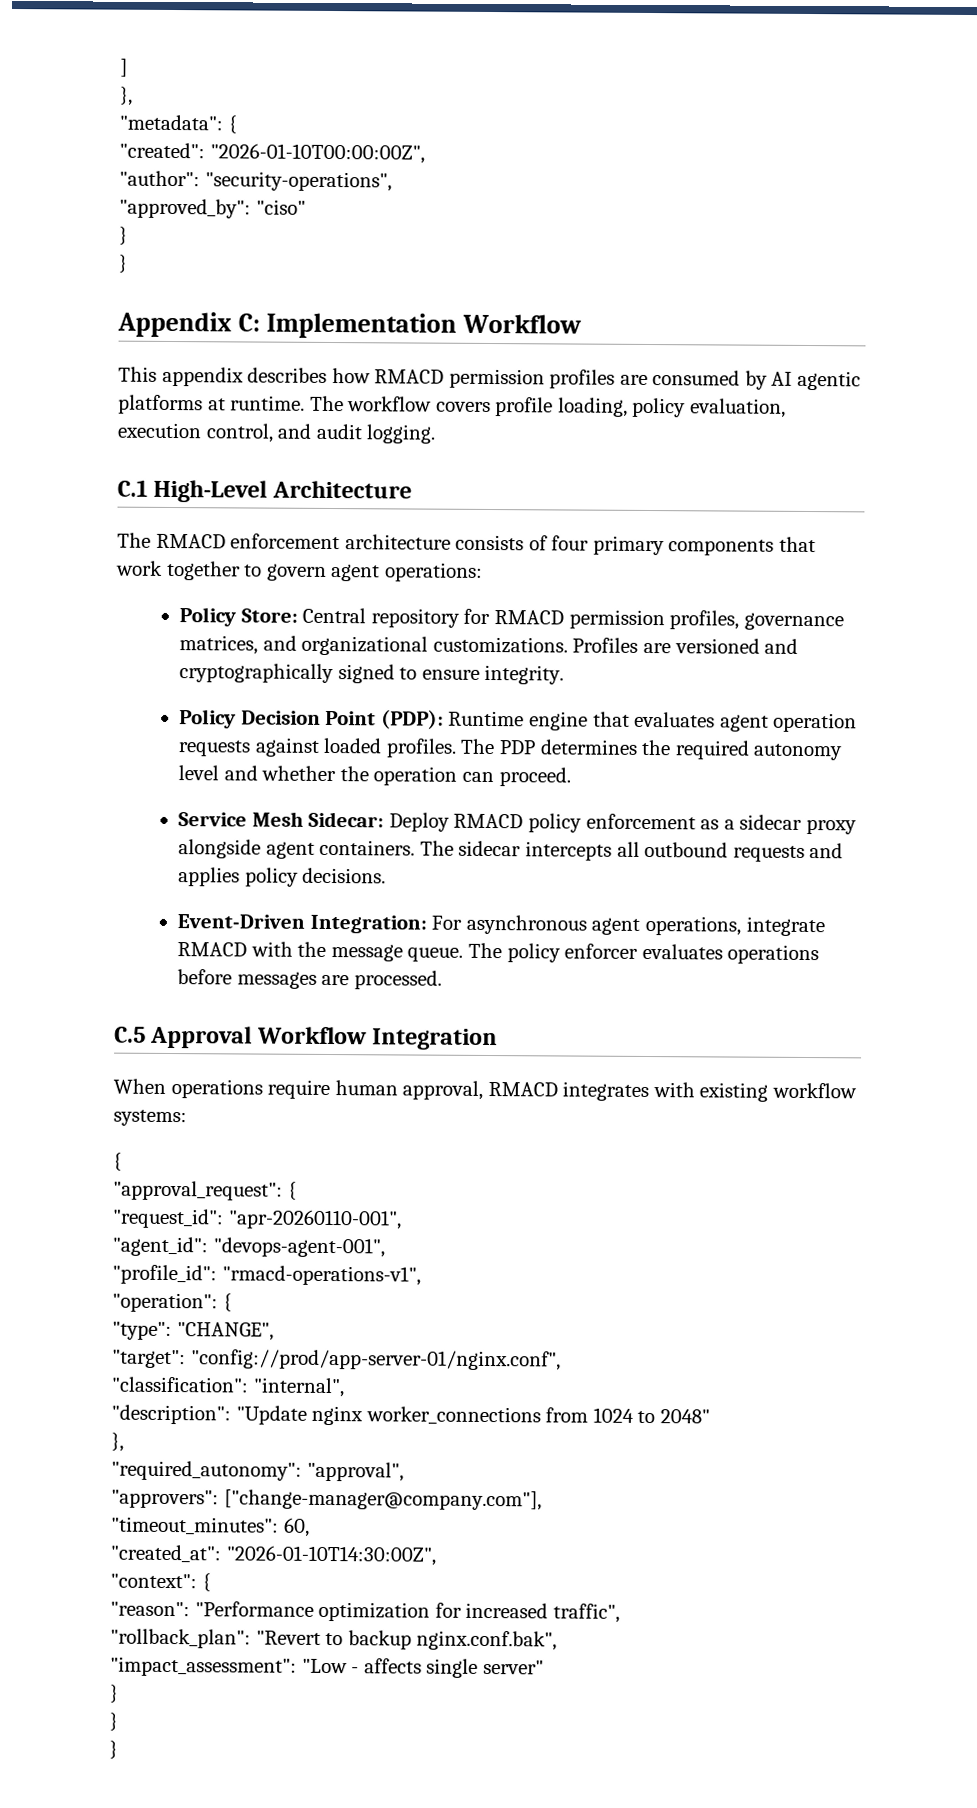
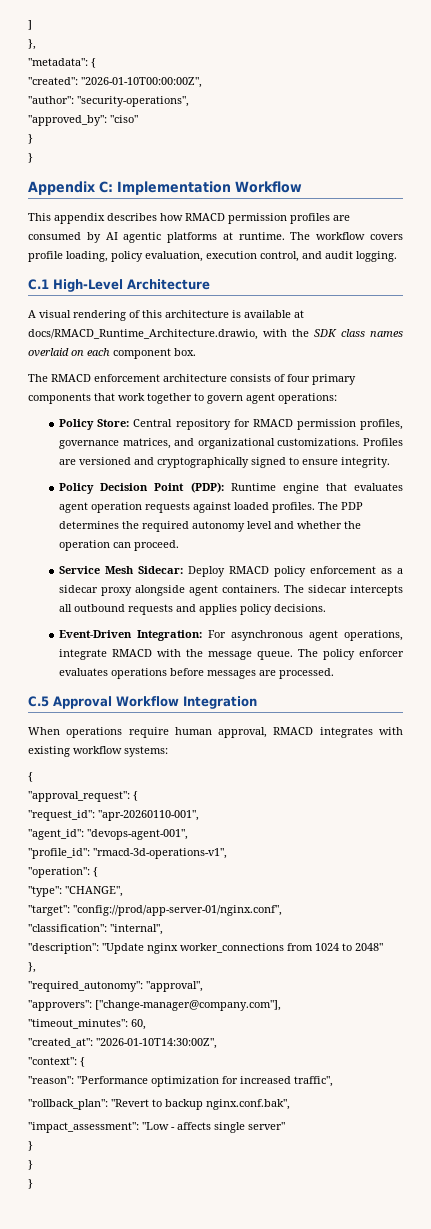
+ A visual rendering of this architecture is available at docs/RMACD_Runtime_Architecture.drawio, with the SDK class names overlaid on each component box.
- "profile_id": "rmacd-operations-v1",
+ "profile_id": "rmacd-3d-operations-v1",

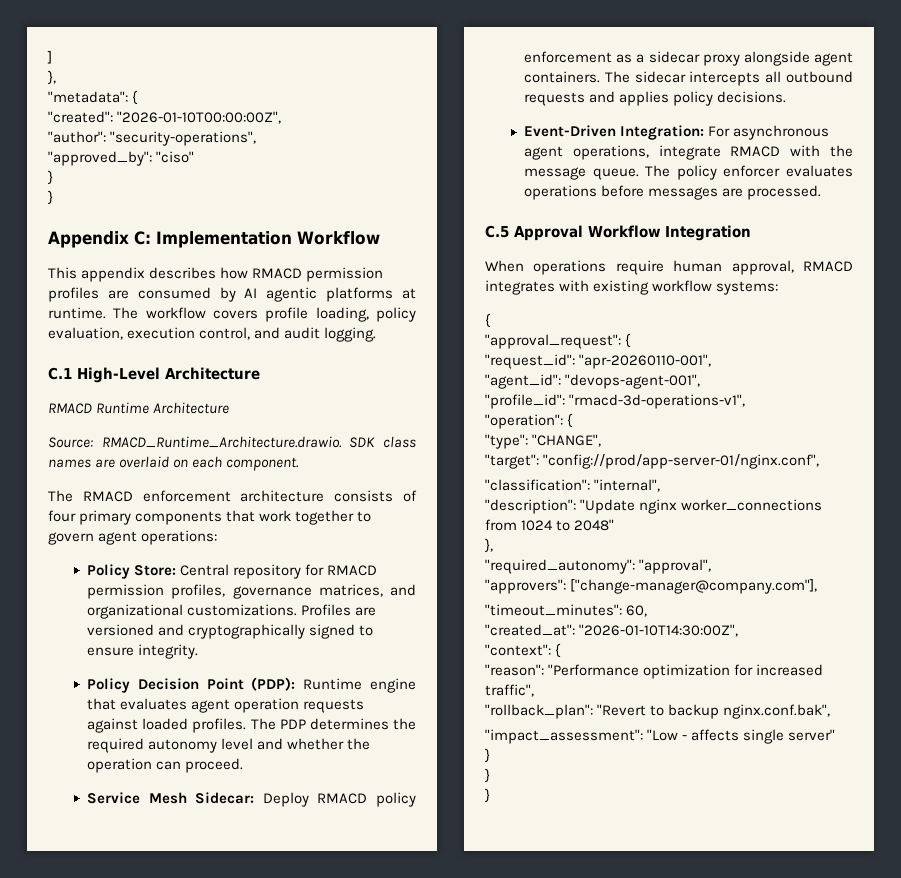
- A visual rendering of this architecture is available at docs/RMACD_Runtime_Architecture.drawio, with the SDK class names overlaid on each component box.
+ RMACD Runtime Architecture
+ Source: RMACD_Runtime_Architecture.drawio. SDK class names are overlaid on each component.

